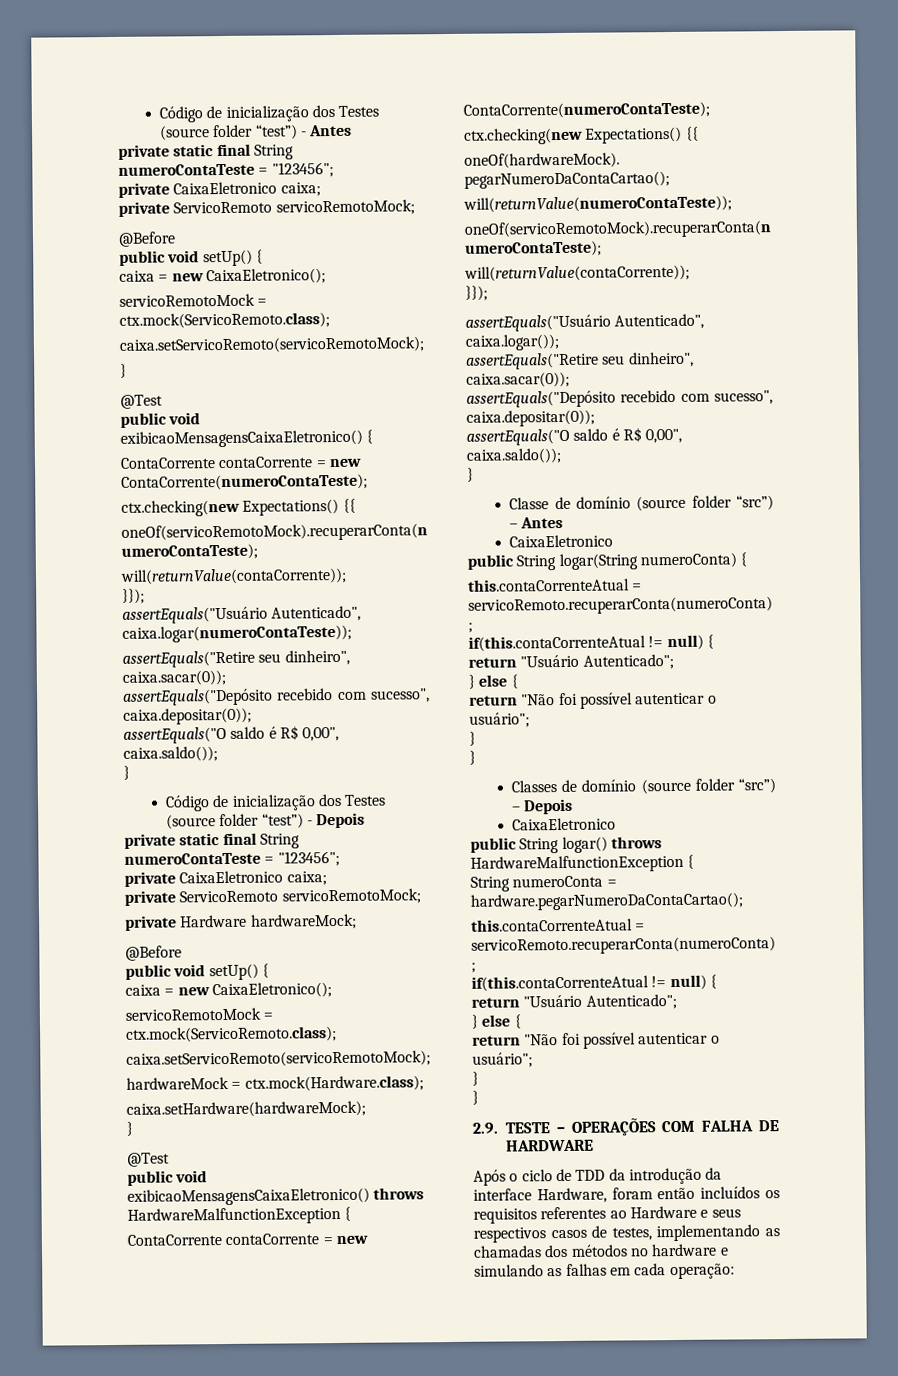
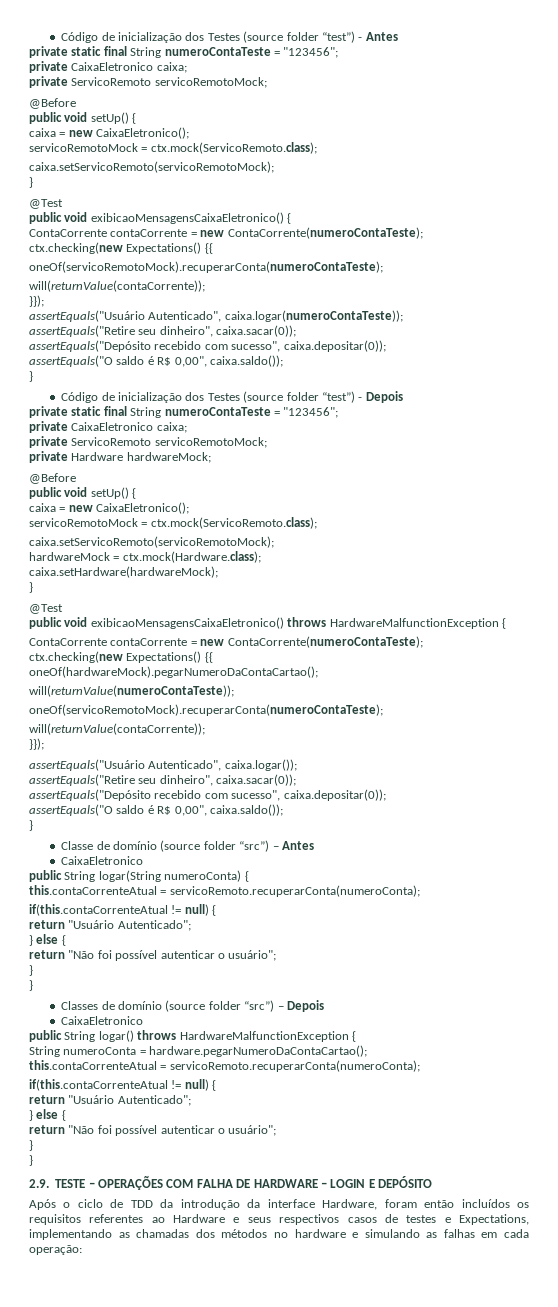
- 2.9. TESTE – OPERAÇÕES COM FALHA DE HARDWARE
+ 2.9. TESTE – OPERAÇÕES COM FALHA DE HARDWARE – LOGIN E DEPÓSITO
- Após o ciclo de TDD da introdução da interface Hardware, foram então incluídos os requisitos referentes ao Hardware e seus respectivos casos de testes, implementando as chamadas dos métodos no hardware e simulando as falhas em cada operação:
+ Após o ciclo de TDD da introdução da interface Hardware, foram então incluídos os requisitos referentes ao Hardware e seus respectivos casos de testes e Expectations, implementando as chamadas dos métodos no hardware e simulando as falhas em cada operação:

